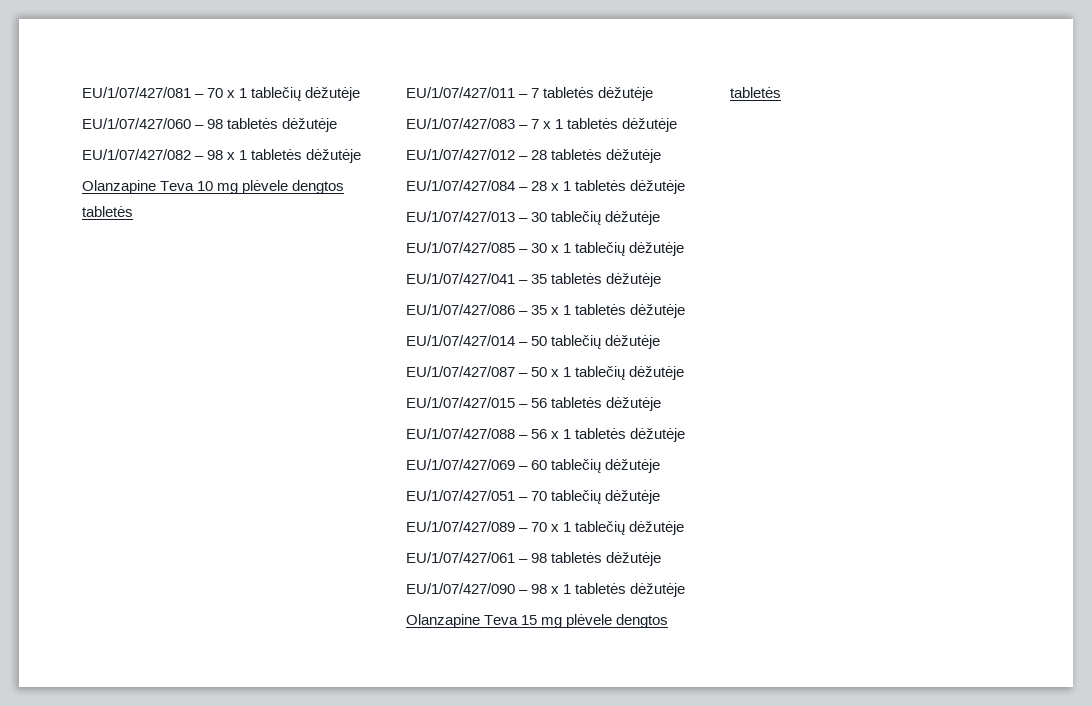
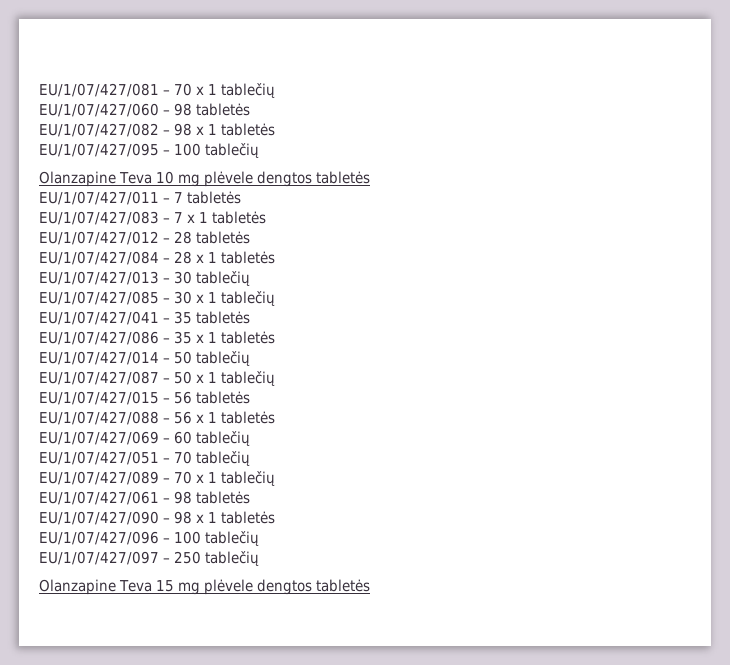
- EU/1/07/427/081 – 70 x 1 tablečių dėžutėje
+ EU/1/07/427/081 – 70 x 1 tablečių
- EU/1/07/427/060 – 98 tabletės dėžutėje
+ EU/1/07/427/060 – 98 tabletės
- EU/1/07/427/082 – 98 x 1 tabletės dėžutėje
+ EU/1/07/427/082 – 98 x 1 tabletės
+ EU/1/07/427/095 – 100 tablečių
- EU/1/07/427/011 – 7 tabletės dėžutėje
+ EU/1/07/427/011 – 7 tabletės
- EU/1/07/427/083 – 7 x 1 tabletės dėžutėje
+ EU/1/07/427/083 – 7 x 1 tabletės
- EU/1/07/427/012 – 28 tabletės dėžutėje
+ EU/1/07/427/012 – 28 tabletės
- EU/1/07/427/084 – 28 x 1 tabletės dėžutėje
+ EU/1/07/427/084 – 28 x 1 tabletės
- EU/1/07/427/013 – 30 tablečių dėžutėje
+ EU/1/07/427/013 – 30 tablečių
- EU/1/07/427/085 – 30 x 1 tablečių dėžutėje
+ EU/1/07/427/085 – 30 x 1 tablečių
- EU/1/07/427/041 – 35 tabletės dėžutėje
+ EU/1/07/427/041 – 35 tabletės
- EU/1/07/427/086 – 35 x 1 tabletės dėžutėje
+ EU/1/07/427/086 – 35 x 1 tabletės
- EU/1/07/427/014 – 50 tablečių dėžutėje
+ EU/1/07/427/014 – 50 tablečių
- EU/1/07/427/087 – 50 x 1 tablečių dėžutėje
+ EU/1/07/427/087 – 50 x 1 tablečių
- EU/1/07/427/015 – 56 tabletės dėžutėje
+ EU/1/07/427/015 – 56 tabletės
- EU/1/07/427/088 – 56 x 1 tabletės dėžutėje
+ EU/1/07/427/088 – 56 x 1 tabletės
- EU/1/07/427/069 – 60 tablečių dėžutėje
+ EU/1/07/427/069 – 60 tablečių
- EU/1/07/427/051 – 70 tablečių dėžutėje
+ EU/1/07/427/051 – 70 tablečių
- EU/1/07/427/089 – 70 x 1 tablečių dėžutėje
+ EU/1/07/427/089 – 70 x 1 tablečių
- EU/1/07/427/061 – 98 tabletės dėžutėje
+ EU/1/07/427/061 – 98 tabletės
- EU/1/07/427/090 – 98 x 1 tabletės dėžutėje
+ EU/1/07/427/090 – 98 x 1 tabletės
+ EU/1/07/427/096 – 100 tablečių
+ EU/1/07/427/097 – 250 tablečių

